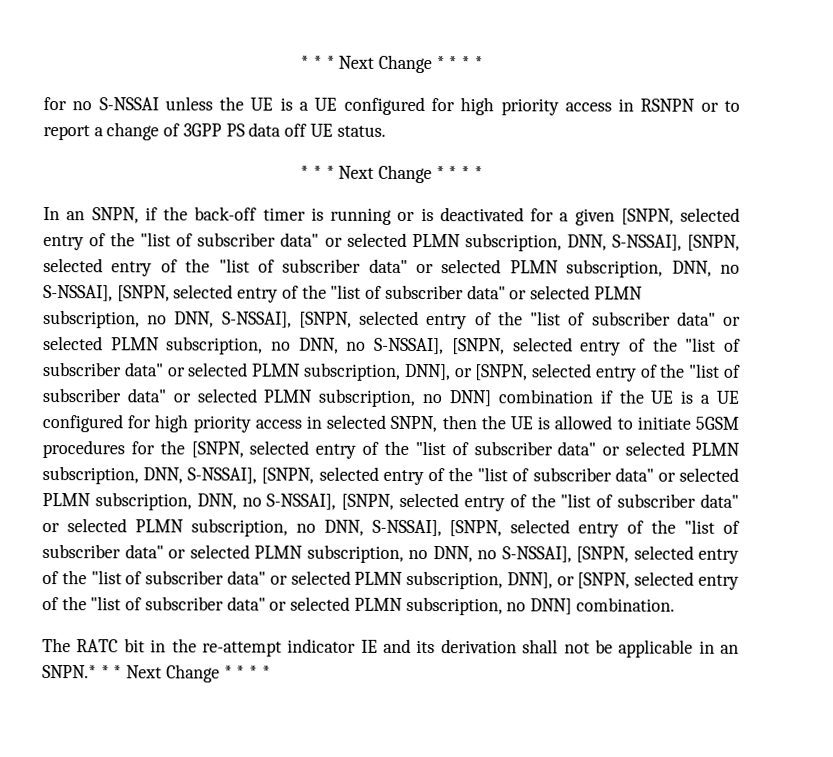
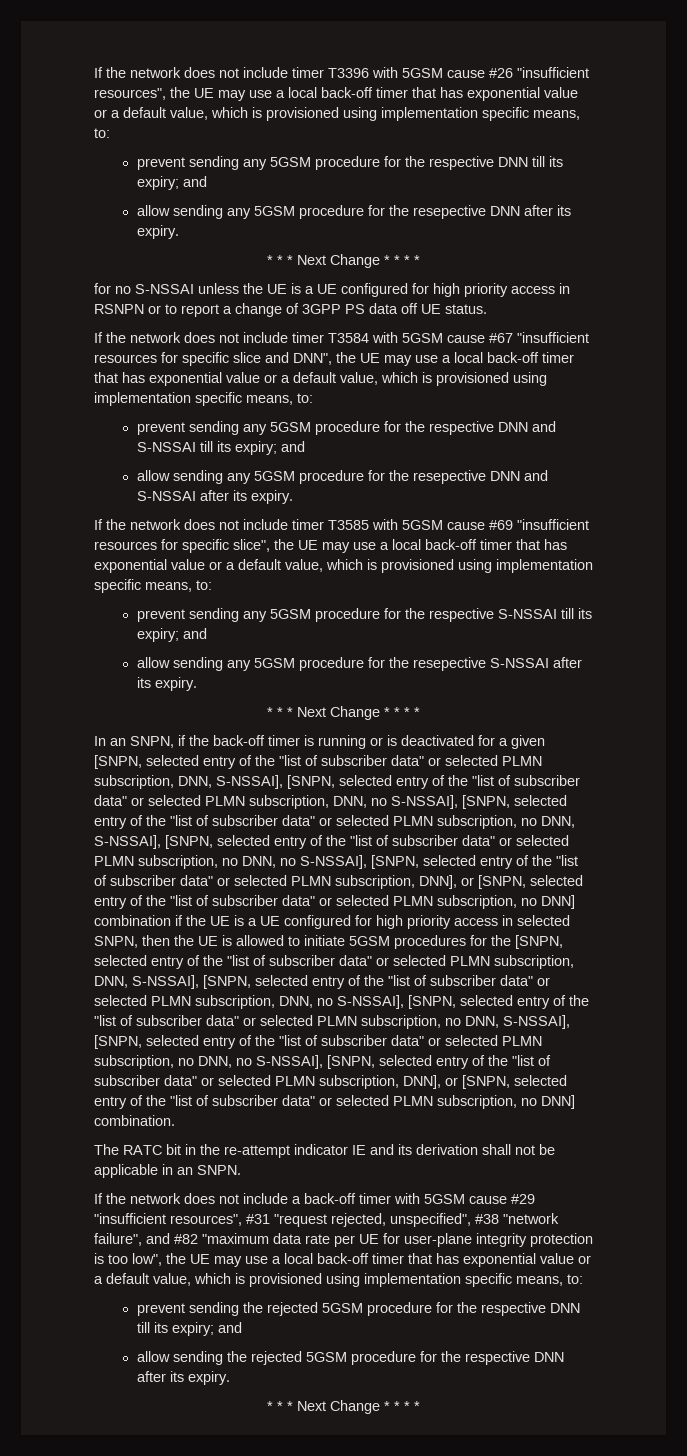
+ If the network does not include timer T3396 with 5GSM cause #26 "insufficient resources", the UE may use a local back-off timer that has exponential value or a default value, which is provisioned using implementation specific means, to:
+ prevent sending any 5GSM procedure for the respective DNN till its expiry; and
+ allow sending any 5GSM procedure for the resepective DNN after its expiry.
+ If the network does not include timer T3584 with 5GSM cause #67 "insufficient resources for specific slice and DNN", the UE may use a local back-off timer that has exponential value or a default value, which is provisioned using implementation specific means, to:
+ prevent sending any 5GSM procedure for the respective DNN and S-NSSAI till its expiry; and
+ allow sending any 5GSM procedure for the resepective DNN and S-NSSAI after its expiry.
+ If the network does not include timer T3585 with 5GSM cause #69 "insufficient resources for specific slice", the UE may use a local back-off timer that has exponential value or a default value, which is provisioned using implementation specific means, to:
+ prevent sending any 5GSM procedure for the respective S-NSSAI till its expiry; and
+ allow sending any 5GSM procedure for the resepective S-NSSAI after its expiry.
- The RATC bit in the re-attempt indicator IE and its derivation shall not be applicable in an SNPN.* * * Next Change * * * *
+ The RATC bit in the re-attempt indicator IE and its derivation shall not be applicable in an SNPN.
+ If the network does not include a back-off timer with 5GSM cause #29 "insufficient resources", #31 "request rejected, unspecified", #38 "network failure", and #82 "maximum data rate per UE for user-plane integrity protection is too low", the UE may use a local back-off timer that has exponential value or a default value, which is provisioned using implementation specific means, to:
+ prevent sending the rejected 5GSM procedure for the respective DNN till its expiry; and
+ allow sending the rejected 5GSM procedure for the respective DNN after its expiry.
+ * * * Next Change * * * *

